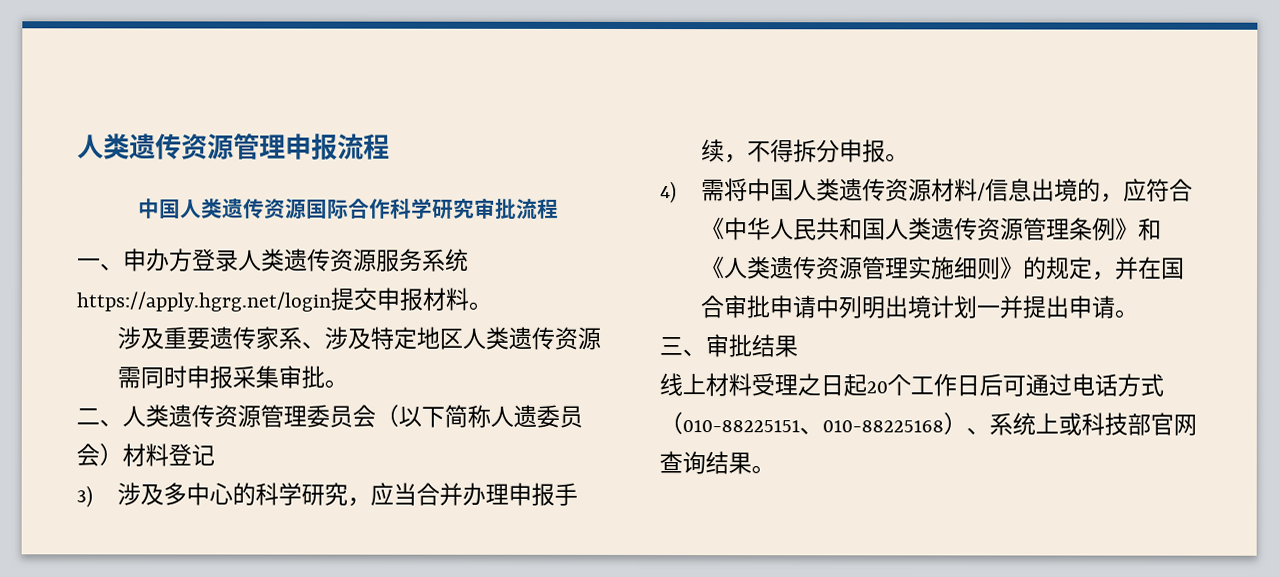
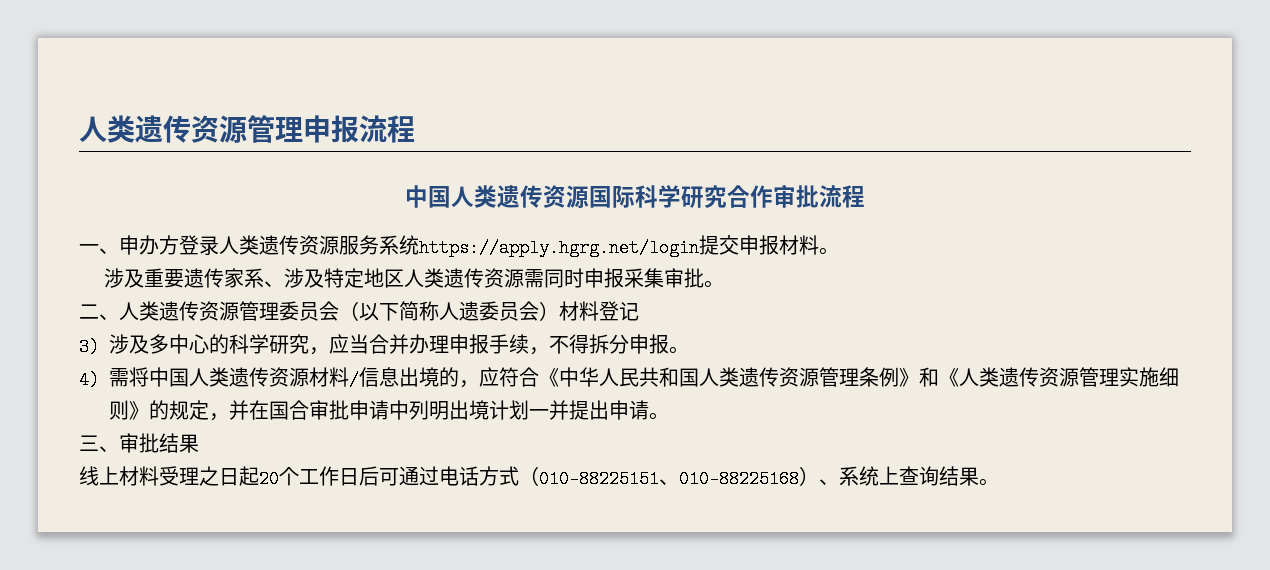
- 中国人类遗传资源国际合作科学研究审批流程
+ 中国人类遗传资源国际科学研究合作审批流程
- 线上材料受理之日起20个工作日后可通过电话方式（010-88225151、010-88225168）、系统上或科技部官网查询结果。
+ 线上材料受理之日起20个工作日后可通过电话方式（010-88225151、010-88225168）、系统上查询结果。

